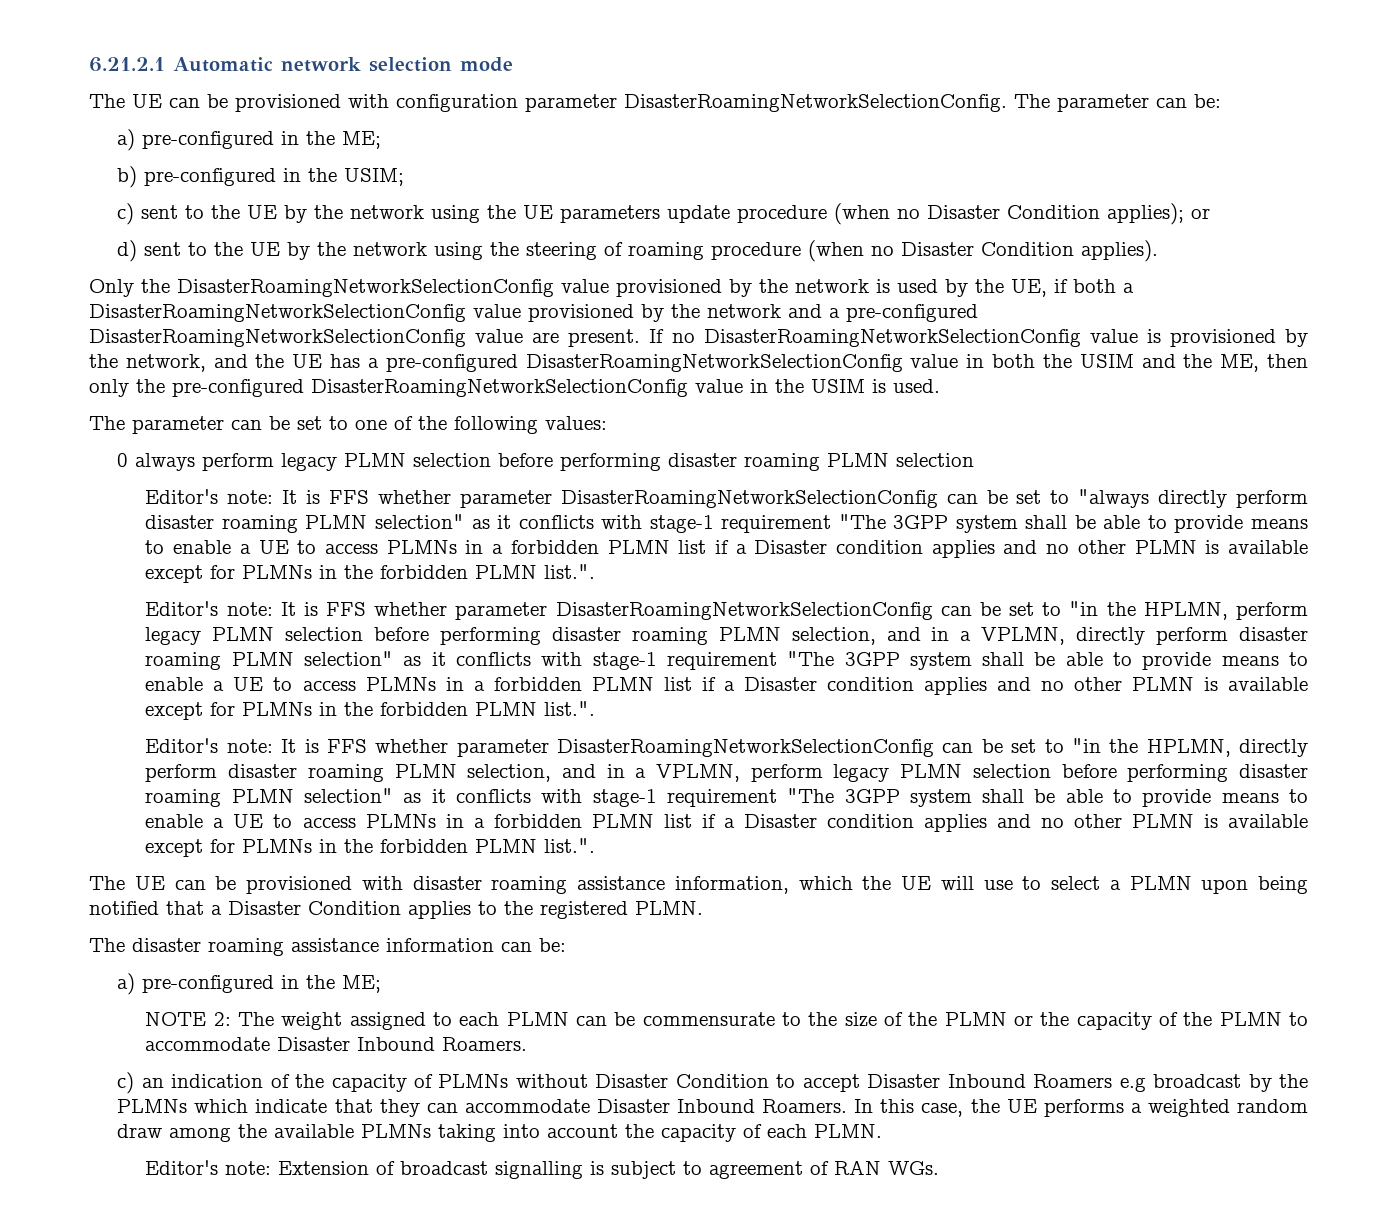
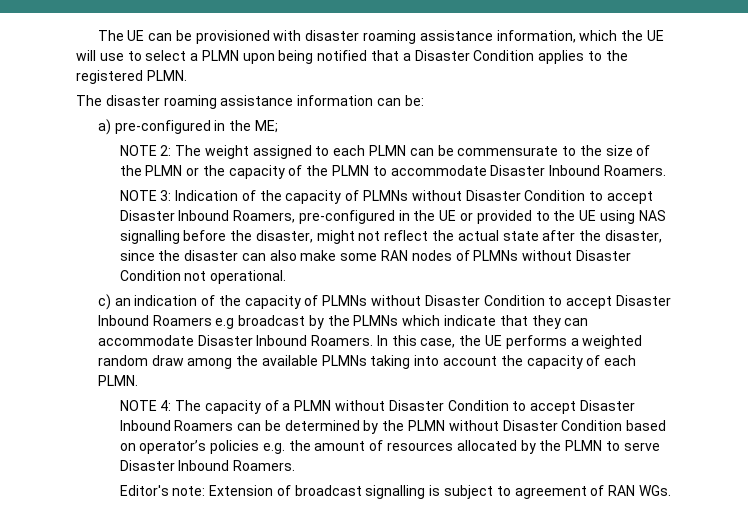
- 6.21.2.1 Automatic network selection mode
- The UE can be provisioned with configuration parameter DisasterRoamingNetworkSelectionConfig. The parameter can be:
- a) pre-configured in the ME;
- b) pre-configured in the USIM;
- c) sent to the UE by the network using the UE parameters update procedure (when no Disaster Condition applies); or
- d) sent to the UE by the network using the steering of roaming procedure (when no Disaster Condition applies).
- Only the DisasterRoamingNetworkSelectionConfig value provisioned by the network is used by the UE, if both a DisasterRoamingNetworkSelectionConfig value provisioned by the network and a pre-configured DisasterRoamingNetworkSelectionConfig value are present. If no DisasterRoamingNetworkSelectionConfig value is provisioned by the network, and the UE has a pre-configured DisasterRoamingNetworkSelectionConfig value in both the USIM and the ME, then only the pre-configured DisasterRoamingNetworkSelectionConfig value in the USIM is used.
- The parameter can be set to one of the following values:
- 0 always perform legacy PLMN selection before performing disaster roaming PLMN selection
- Editor's note: It is FFS whether parameter DisasterRoamingNetworkSelectionConfig can be set to "always directly perform disaster roaming PLMN selection" as it conflicts with stage-1 requirement "The 3GPP system shall be able to provide means to enable a UE to access PLMNs in a forbidden PLMN list if a Disaster condition applies and no other PLMN is available except for PLMNs in the forbidden PLMN list.".
- Editor's note: It is FFS whether parameter DisasterRoamingNetworkSelectionConfig can be set to "in the HPLMN, perform legacy PLMN selection before performing disaster roaming PLMN selection, and in a VPLMN, directly perform disaster roaming PLMN selection" as it conflicts with stage-1 requirement "The 3GPP system shall be able to provide means to enable a UE to access PLMNs in a forbidden PLMN list if a Disaster condition applies and no other PLMN is available except for PLMNs in the forbidden PLMN list.".
- Editor's note: It is FFS whether parameter DisasterRoamingNetworkSelectionConfig can be set to "in the HPLMN, directly perform disaster roaming PLMN selection, and in a VPLMN, perform legacy PLMN selection before performing disaster roaming PLMN selection" as it conflicts with stage-1 requirement "The 3GPP system shall be able to provide means to enable a UE to access PLMNs in a forbidden PLMN list if a Disaster condition applies and no other PLMN is available except for PLMNs in the forbidden PLMN list.".
+ NOTE 3: Indication of the capacity of PLMNs without Disaster Condition to accept Disaster Inbound Roamers, pre-configured in the UE or provided to the UE using NAS signalling before the disaster, might not reflect the actual state after the disaster, since the disaster can also make some RAN nodes of PLMNs without Disaster Condition not operational.
+ NOTE 4: The capacity of a PLMN without Disaster Condition to accept Disaster Inbound Roamers can be determined by the PLMN without Disaster Condition based on operator’s policies e.g. the amount of resources allocated by the PLMN to serve Disaster Inbound Roamers.

